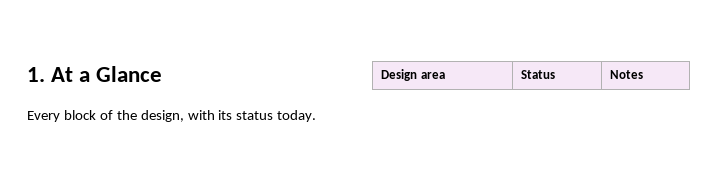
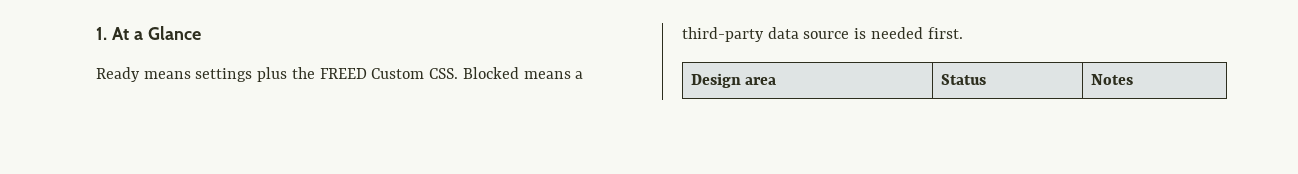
- Every block of the design, with its status today.
+ Ready means settings plus the FREED Custom CSS. Blocked means a third-party data source is needed first.

